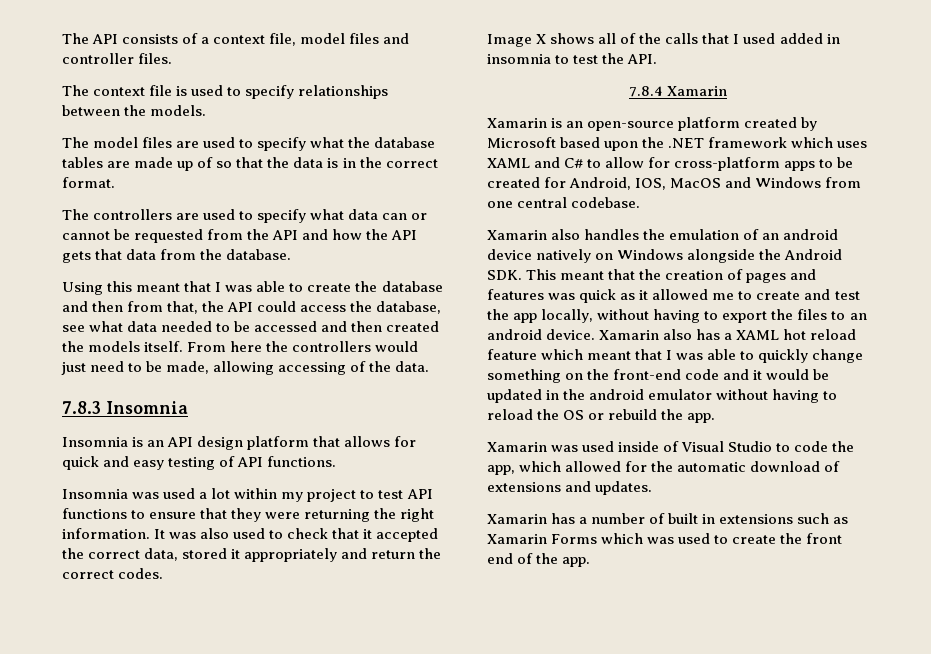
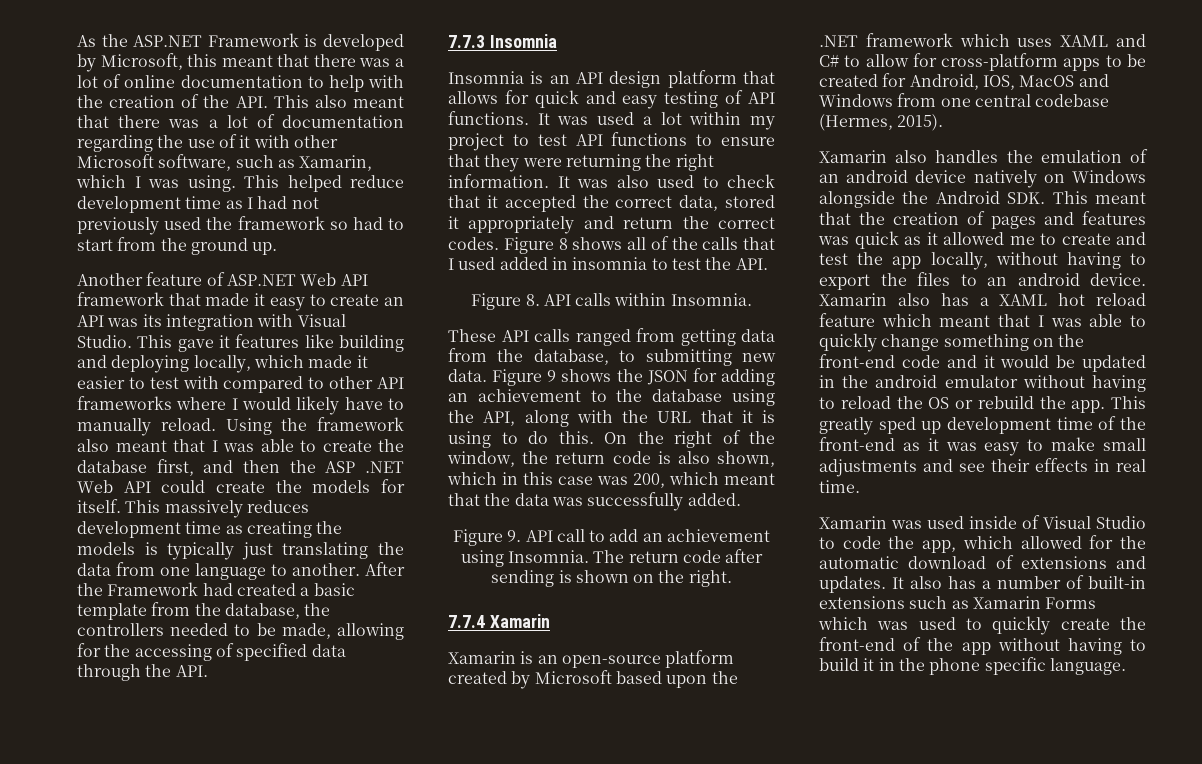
- The API consists of a context file, model files and controller files.
- The context file is used to specify relationships between the models.
- The model files are used to specify what the database tables are made up of so that the data is in the correct format.
- The controllers are used to specify what data can or cannot be requested from the API and how the API gets that data from the database.
- Using this meant that I was able to create the database and then from that, the API could access the database, see what data needed to be accessed and then created the models itself. From here the controllers would just need to be made, allowing accessing of the data.
- 7.8.3 Insomnia
+ As the ASP.NET Framework is developed by Microsoft, this meant that there was a lot of online documentation to help with the creation of the API. This also meant that there was a lot of documentation regarding the use of it with other Microsoft software, such as Xamarin, which I was using. This helped reduce development time as I had not previously used the framework so had to start from the ground up.
+ Another feature of ASP.NET Web API framework that made it easy to create an API was its integration with Visual Studio. This gave it features like building and deploying locally, which made it easier to test with compared to other API frameworks where I would likely have to manually reload. Using the framework also meant that I was able to create the database first, and then the ASP .NET Web API could create the models for itself. This massively reduces development time as creating the models is typically just translating the data from one language to another. After the Framework had created a basic template from the database, the controllers needed to be made, allowing for the accessing of specified data through the API.
+ 7.7.3 Insomnia
- Insomnia is an API design platform that allows for quick and easy testing of API functions.
- Insomnia was used a lot within my project to test API functions to ensure that they were returning the right information.
+ Insomnia is an API design platform that allows for quick and easy testing of API functions. It was used a lot within my project to test API functions to ensure that they were returning the right information.
- It was also used to check that it accepted the correct data, stored it appropriately and return the correct codes.
- Image X shows all of the calls that I used added in insomnia to test the API.
+ It was also used to check that it accepted the correct data, stored it appropriately and return the correct codes. Figure 8 shows all of the calls that I used added in insomnia to test the API.
- 7.8.4 Xamarin
+ Figure 8. API calls within Insomnia.
+ These API calls ranged from getting data from the database, to submitting new data. Figure 9 shows the JSON for adding an achievement to the database using the API, along with the URL that it is using to do this. On the right of the window, the return code is also shown, which in this case was 200, which meant that the data was successfully added.
+ Figure 9. API call to add an achievement using Insomnia. The return code after sending is shown on the right.
+ 7.7.4 Xamarin
- Xamarin is an open-source platform created by Microsoft based upon the .NET framework which uses XAML and C# to allow for cross-platform apps to be created for Android, IOS, MacOS and Windows from one central codebase.
+ Xamarin is an open-source platform created by Microsoft based upon the .NET framework which uses XAML and C# to allow for cross-platform apps to be created for Android, IOS, MacOS and Windows from one central codebase (Hermes, 2015).
+ This greatly sped up development time of the front-end as it was easy to make small adjustments and see their effects in real time.
- Xamarin was used inside of Visual Studio to code the app, which allowed for the automatic download of extensions and updates.
- Xamarin has a number of built in extensions such as Xamarin Forms which was used to create the front end of the app.
+ Xamarin was used inside of Visual Studio to code the app, which allowed for the automatic download of extensions and updates. It also has a number of built-in extensions such as Xamarin Forms which was used to quickly create the front-end of the app without having to build it in the phone specific language.

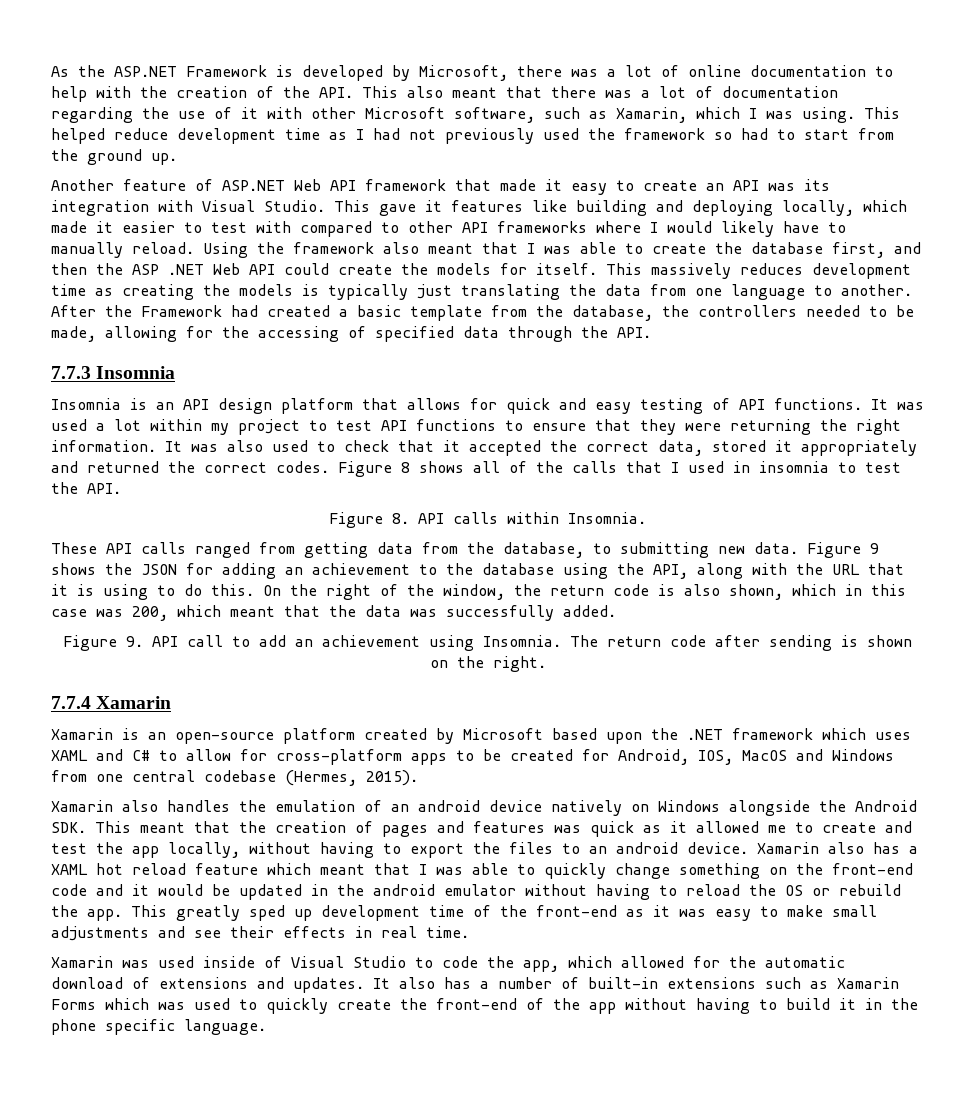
- As the ASP.NET Framework is developed by Microsoft, this meant that there was a lot of online documentation to help with the creation of the API. This also meant that there was a lot of documentation regarding the use of it with other Microsoft software, such as Xamarin, which I was using.
+ As the ASP.NET Framework is developed by Microsoft, there was a lot of online documentation to help with the creation of the API. This also meant that there was a lot of documentation regarding the use of it with other Microsoft software, such as Xamarin, which I was using.
- It was also used to check that it accepted the correct data, stored it appropriately and return the correct codes.
+ It was also used to check that it accepted the correct data, stored it appropriately and returned the correct codes.
- Figure 8 shows all of the calls that I used added in insomnia to test the API.
+ Figure 8 shows all of the calls that I used in insomnia to test the API.

